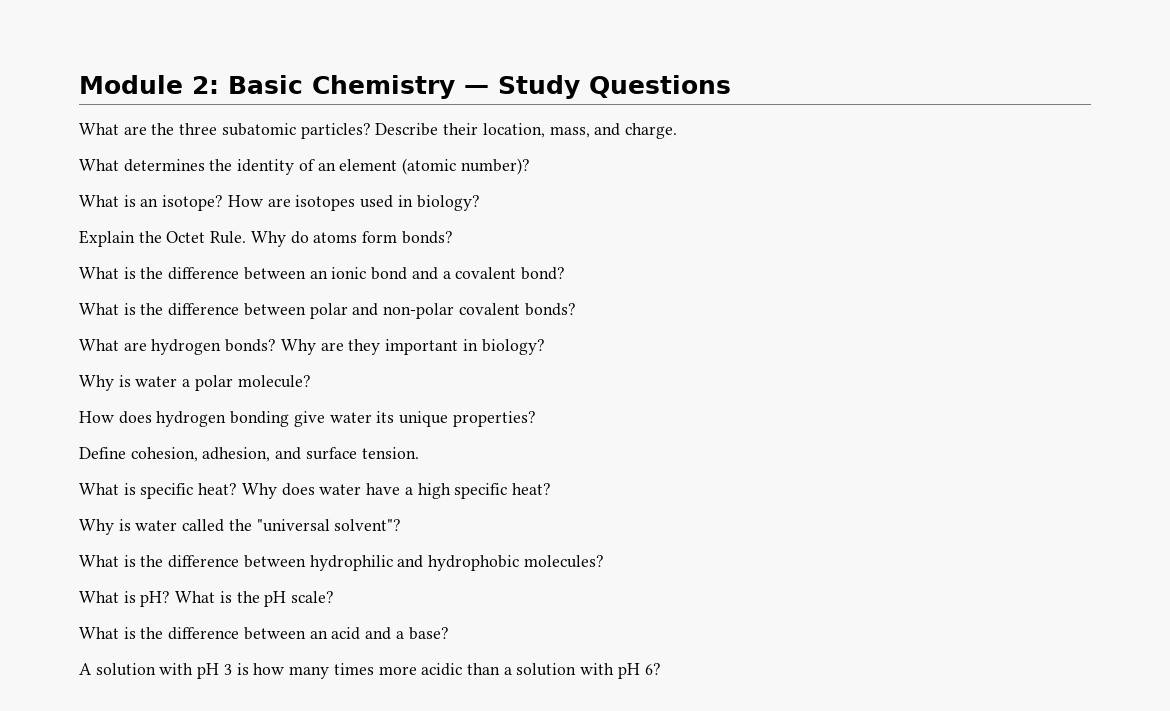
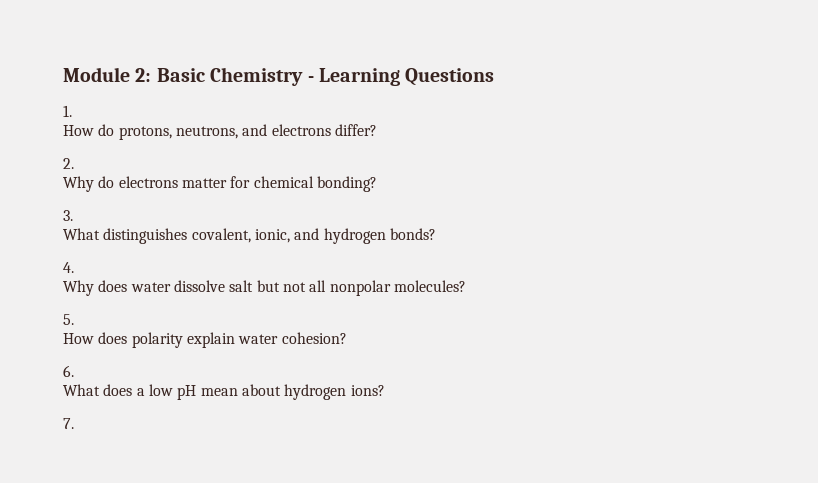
- Module 2: Basic Chemistry — Study Questions
+ Module 2: Basic Chemistry - Learning Questions
- What are the three subatomic particles? Describe their location, mass, and charge.
- What determines the identity of an element (atomic number)?
- What is an isotope? How are isotopes used in biology?
- Explain the Octet Rule. Why do atoms form bonds?
- What is the difference between an ionic bond and a covalent bond?
- What is the difference between polar and non-polar covalent bonds?
- What are hydrogen bonds? Why are they important in biology?
- Why is water a polar molecule?
- How does hydrogen bonding give water its unique properties?
- Define cohesion, adhesion, and surface tension.
- What is specific heat? Why does water have a high specific heat?
- Why is water called the "universal solvent"?
- What is the difference between hydrophilic and hydrophobic molecules?
- What is pH? What is the pH scale?
- What is the difference between an acid and a base?
- A solution with pH 3 is how many times more acidic than a solution with pH 6?
+ 1.
+ How do protons, neutrons, and electrons differ?
+ 2.
+ Why do electrons matter for chemical bonding?
+ 3.
+ What distinguishes covalent, ionic, and hydrogen bonds?
+ 4.
+ Why does water dissolve salt but not all nonpolar molecules?
+ 5.
+ How does polarity explain water cohesion?
+ 6.
+ What does a low pH mean about hydrogen ions?
+ 7.

